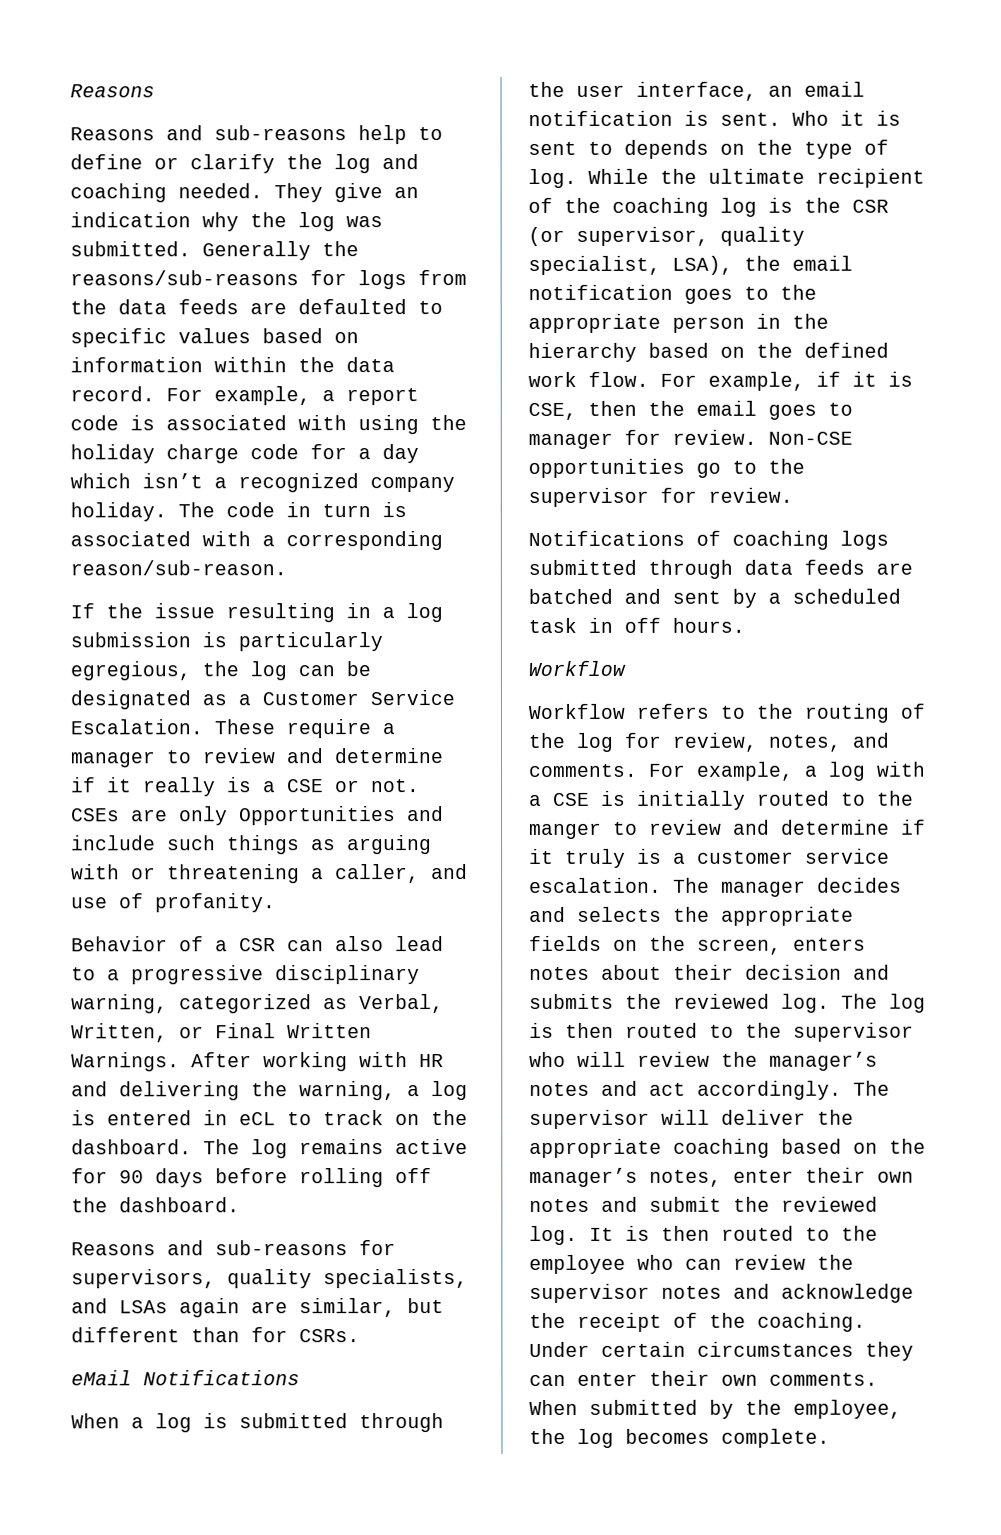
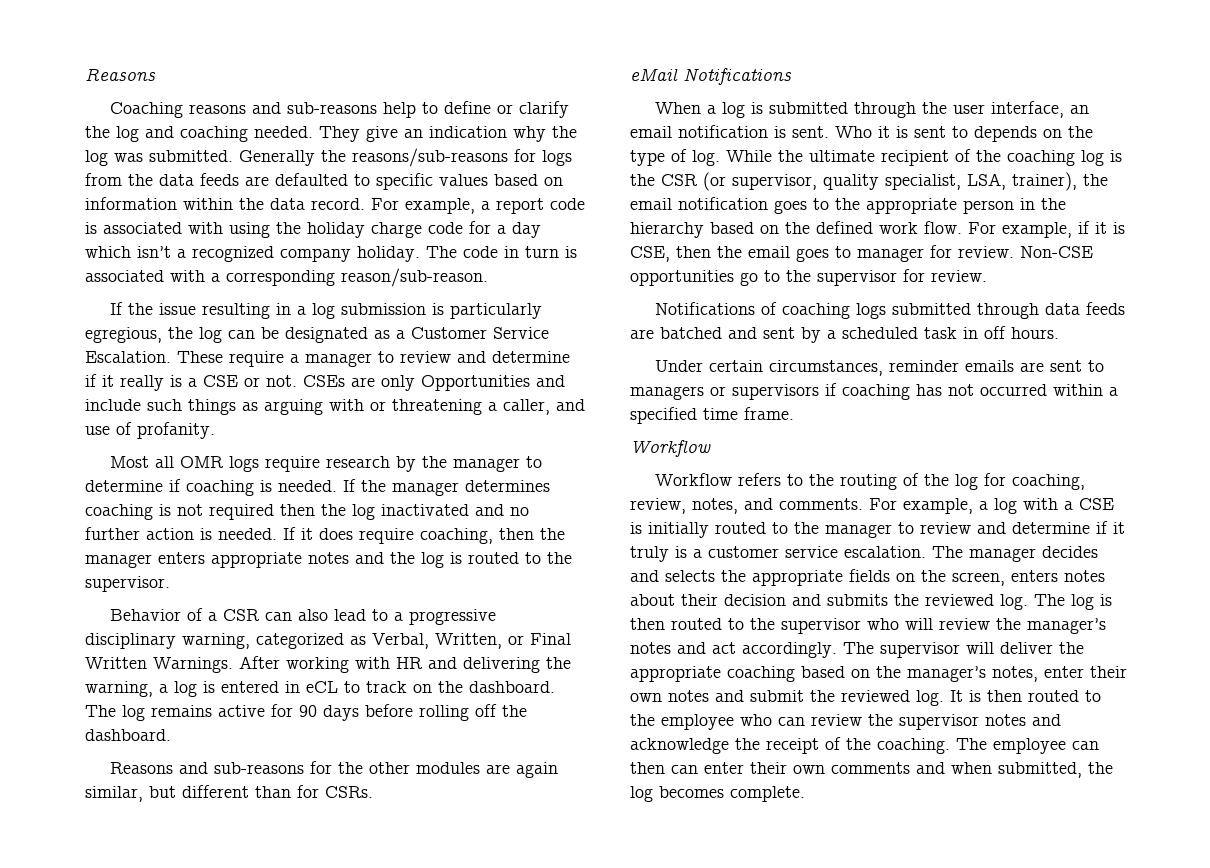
- Reasons and sub-reasons help to define or clarify the log and coaching needed.
+ Coaching reasons and sub-reasons help to define or clarify the log and coaching needed.
+ Most all OMR logs require research by the manager to determine if coaching is needed. If the manager determines coaching is not required then the log inactivated and no further action is needed. If it does require coaching, then the manager enters appropriate notes and the log is routed to the supervisor.
- Reasons and sub-reasons for supervisors, quality specialists, and LSAs again are similar, but different than for CSRs.
+ Reasons and sub-reasons for the other modules are again similar, but different than for CSRs.
- While the ultimate recipient of the coaching log is the CSR (or supervisor, quality specialist, LSA), the email notification goes to the appropriate person in the hierarchy based on the defined work flow.
+ While the ultimate recipient of the coaching log is the CSR (or supervisor, quality specialist, LSA, trainer), the email notification goes to the appropriate person in the hierarchy based on the defined work flow.
+ Under certain circumstances, reminder emails are sent to managers or supervisors if coaching has not occurred within a specified time frame.
- Workflow refers to the routing of the log for review, notes, and comments.
+ Workflow refers to the routing of the log for coaching, review, notes, and comments.
- For example, a log with a CSE is initially routed to the manger to review and determine if it truly is a customer service escalation.
+ For example, a log with a CSE is initially routed to the manager to review and determine if it truly is a customer service escalation.
- Under certain circumstances they can enter their own comments. When submitted by the employee, the log becomes complete.
+ The employee can then can enter their own comments and when submitted, the log becomes complete.

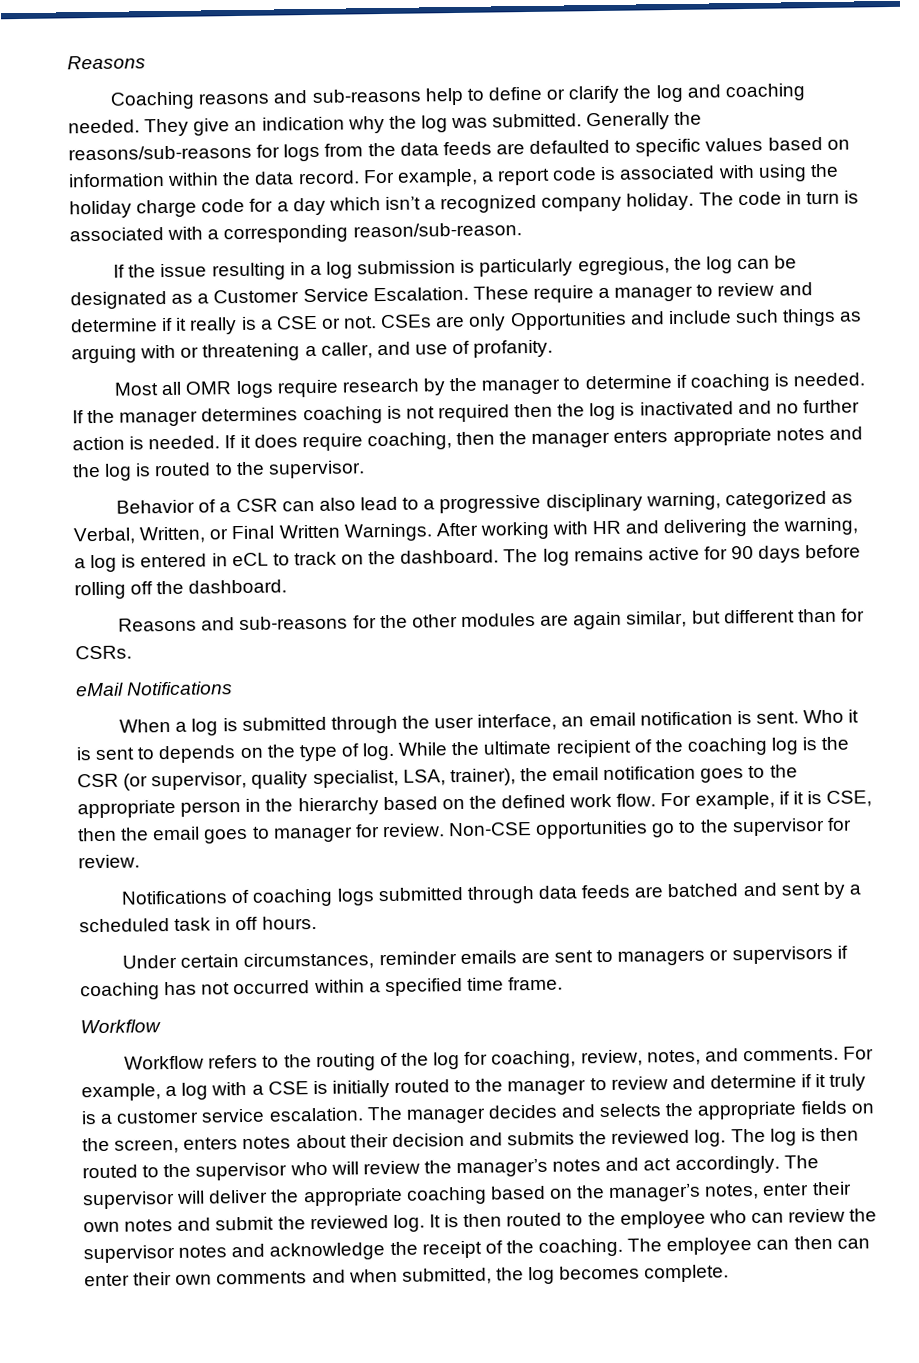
- If the manager determines coaching is not required then the log inactivated and no further action is needed.
+ If the manager determines coaching is not required then the log is inactivated and no further action is needed.

